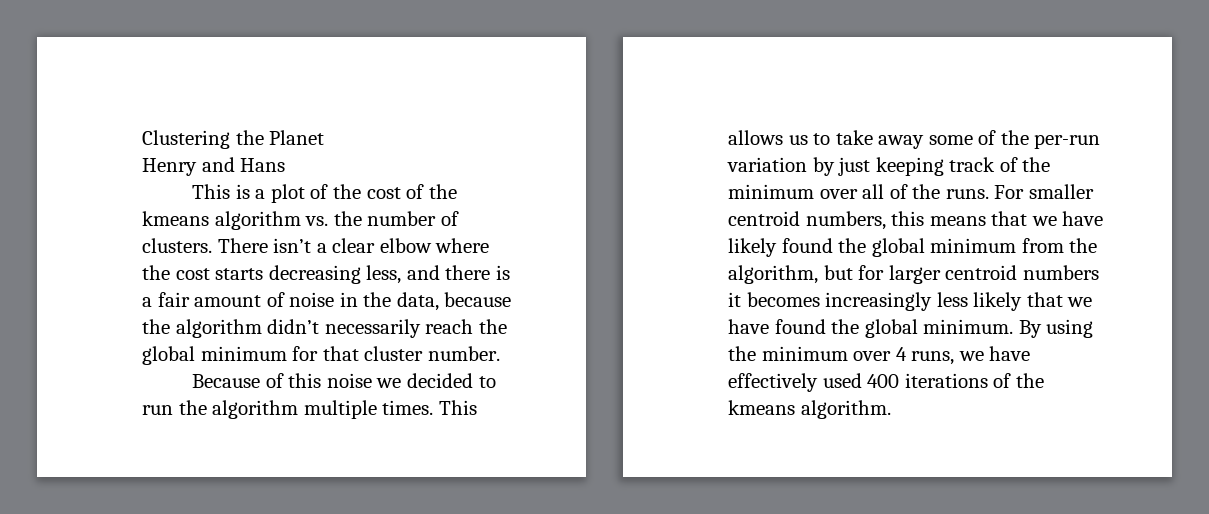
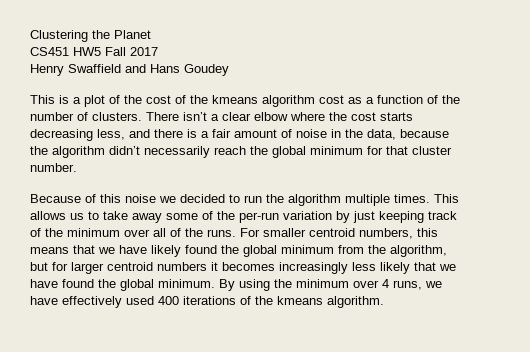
+ CS451 HW5 Fall 2017
- Henry and Hans
+ Henry Swaffield and Hans Goudey
- This is a plot of the cost of the kmeans algorithm vs. the number of clusters.
+ This is a plot of the cost of the kmeans algorithm cost as a function of the number of clusters.

